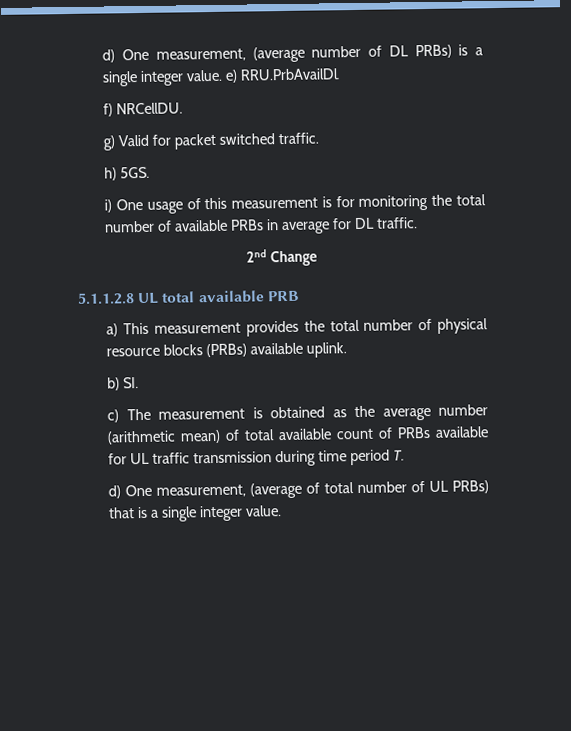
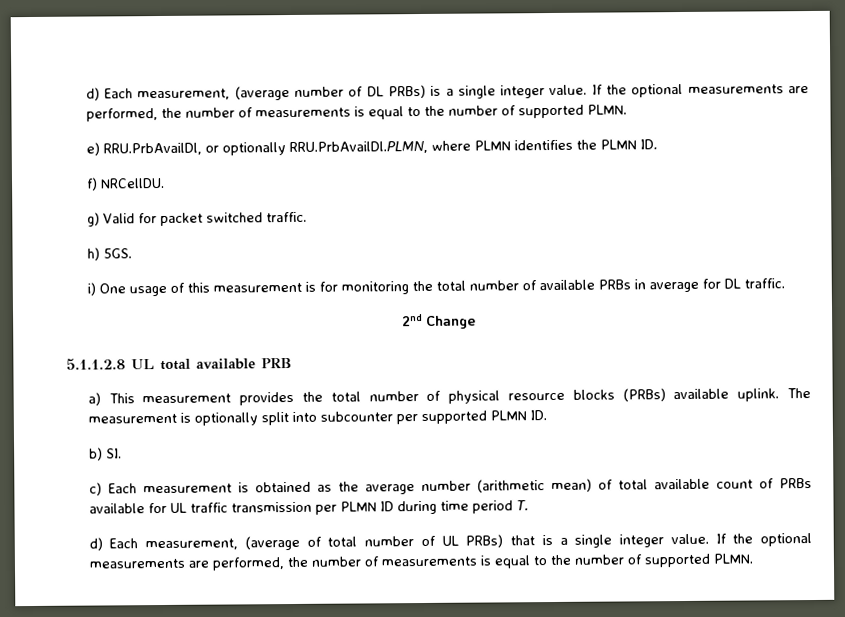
- d) One measurement, (average number of DL PRBs) is a single integer value. e) RRU.PrbAvailDl.
+ d) Each measurement, (average number of DL PRBs) is a single integer value. If the optional measurements are performed, the number of measurements is equal to the number of supported PLMN.
+ e) RRU.PrbAvailDl, or optionally RRU.PrbAvailDl.PLMN, where PLMN identifies the PLMN ID.
+ The measurement is optionally split into subcounter per supported PLMN ID.
- c) The measurement is obtained as the average number (arithmetic mean) of total available count of PRBs available for UL traffic transmission during time period T.
+ c) Each measurement is obtained as the average number (arithmetic mean) of total available count of PRBs available for UL traffic transmission per PLMN ID during time period T.
- d) One measurement, (average of total number of UL PRBs) that is a single integer value.
+ d) Each measurement, (average of total number of UL PRBs) that is a single integer value. If the optional measurements are performed, the number of measurements is equal to the number of supported PLMN.

